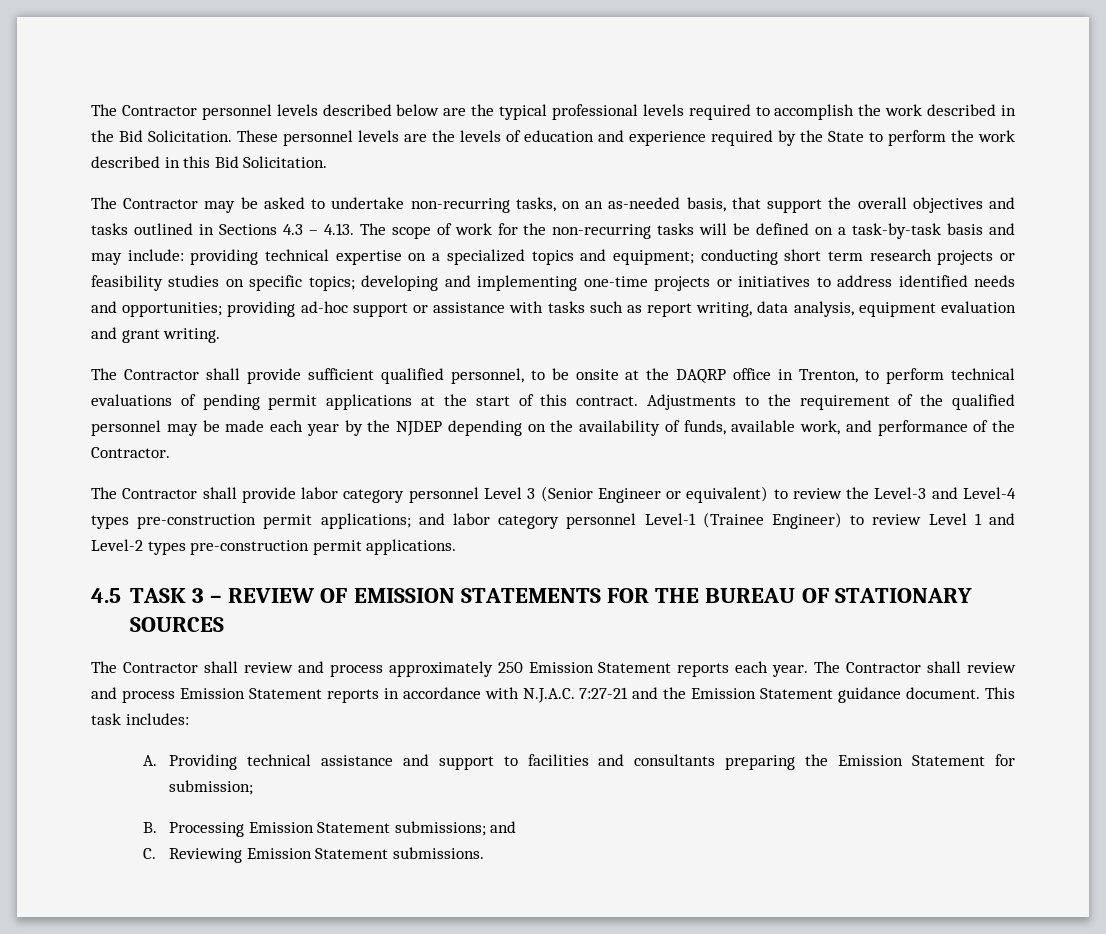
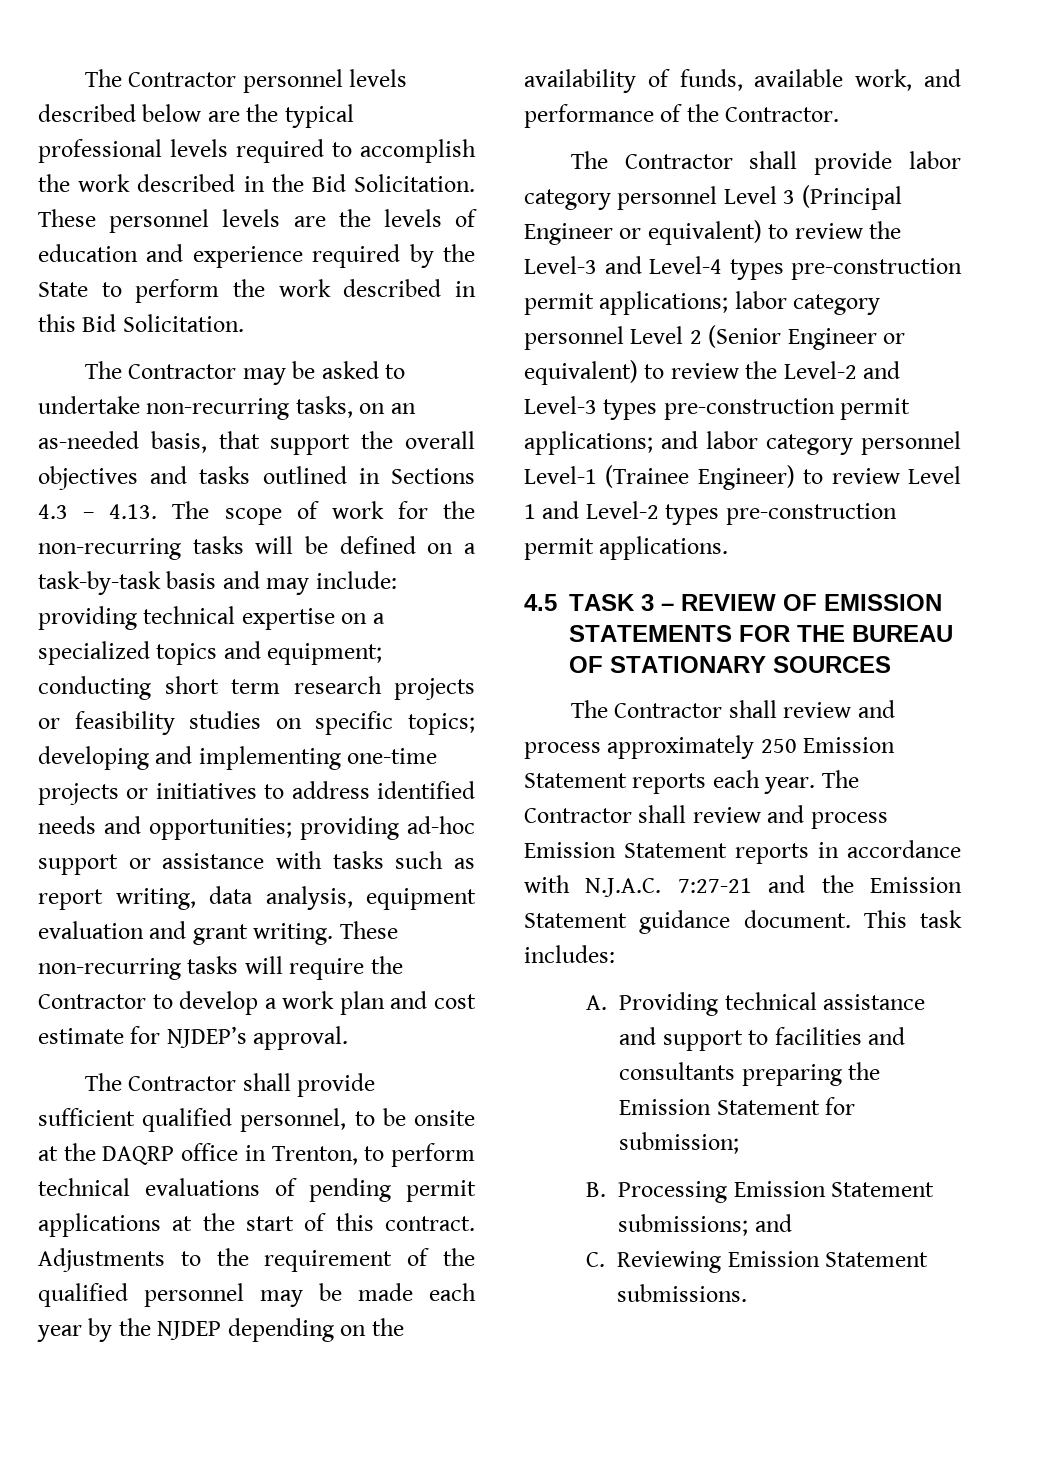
+ These non-recurring tasks will require the Contractor to develop a work plan and cost estimate for NJDEP’s approval.
- The Contractor shall provide labor category personnel Level 3 (Senior Engineer or equivalent) to review the Level-3 and Level-4 types pre-construction permit applications; and labor category personnel Level-1 (Trainee Engineer) to review Level 1 and Level-2 types pre-construction permit applications.
+ The Contractor shall provide labor category personnel Level 3 (Principal Engineer or equivalent) to review the Level-3 and Level-4 types pre-construction permit applications; labor category personnel Level 2 (Senior Engineer or equivalent) to review the Level-2 and Level-3 types pre-construction permit applications; and labor category personnel Level-1 (Trainee Engineer) to review Level 1 and Level-2 types pre-construction permit applications.

